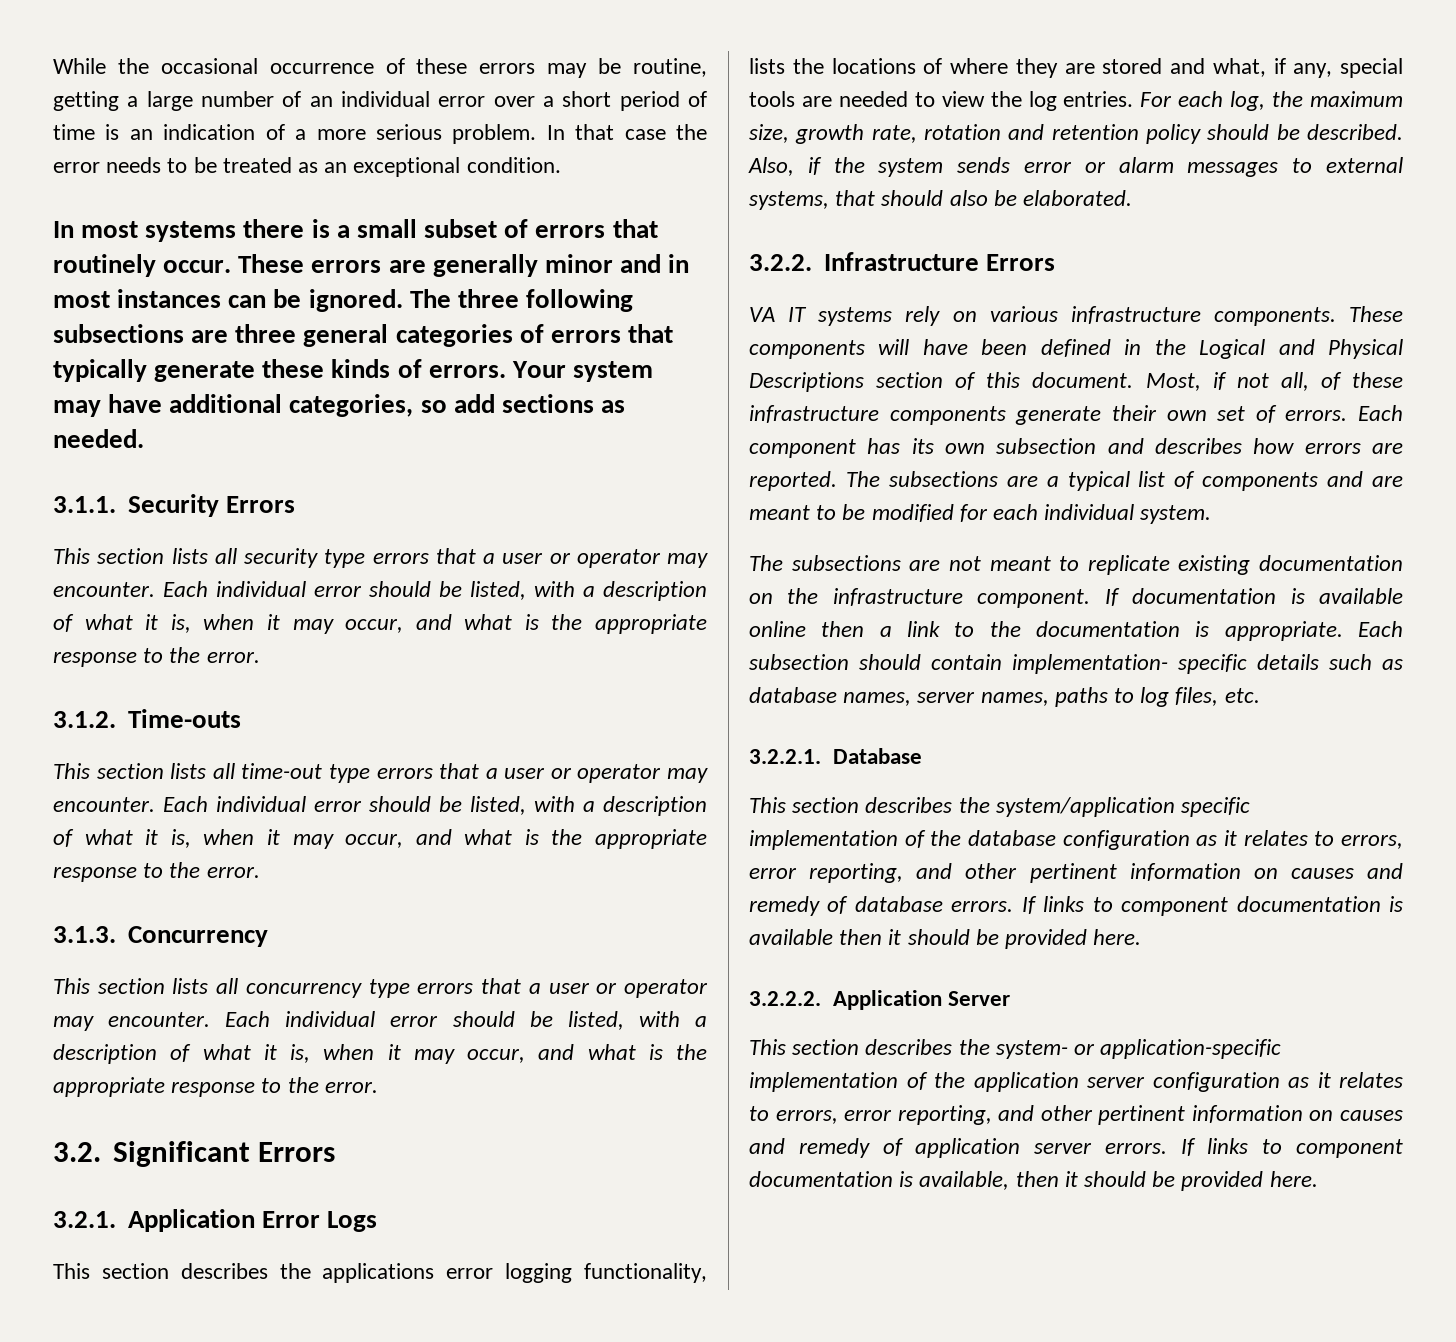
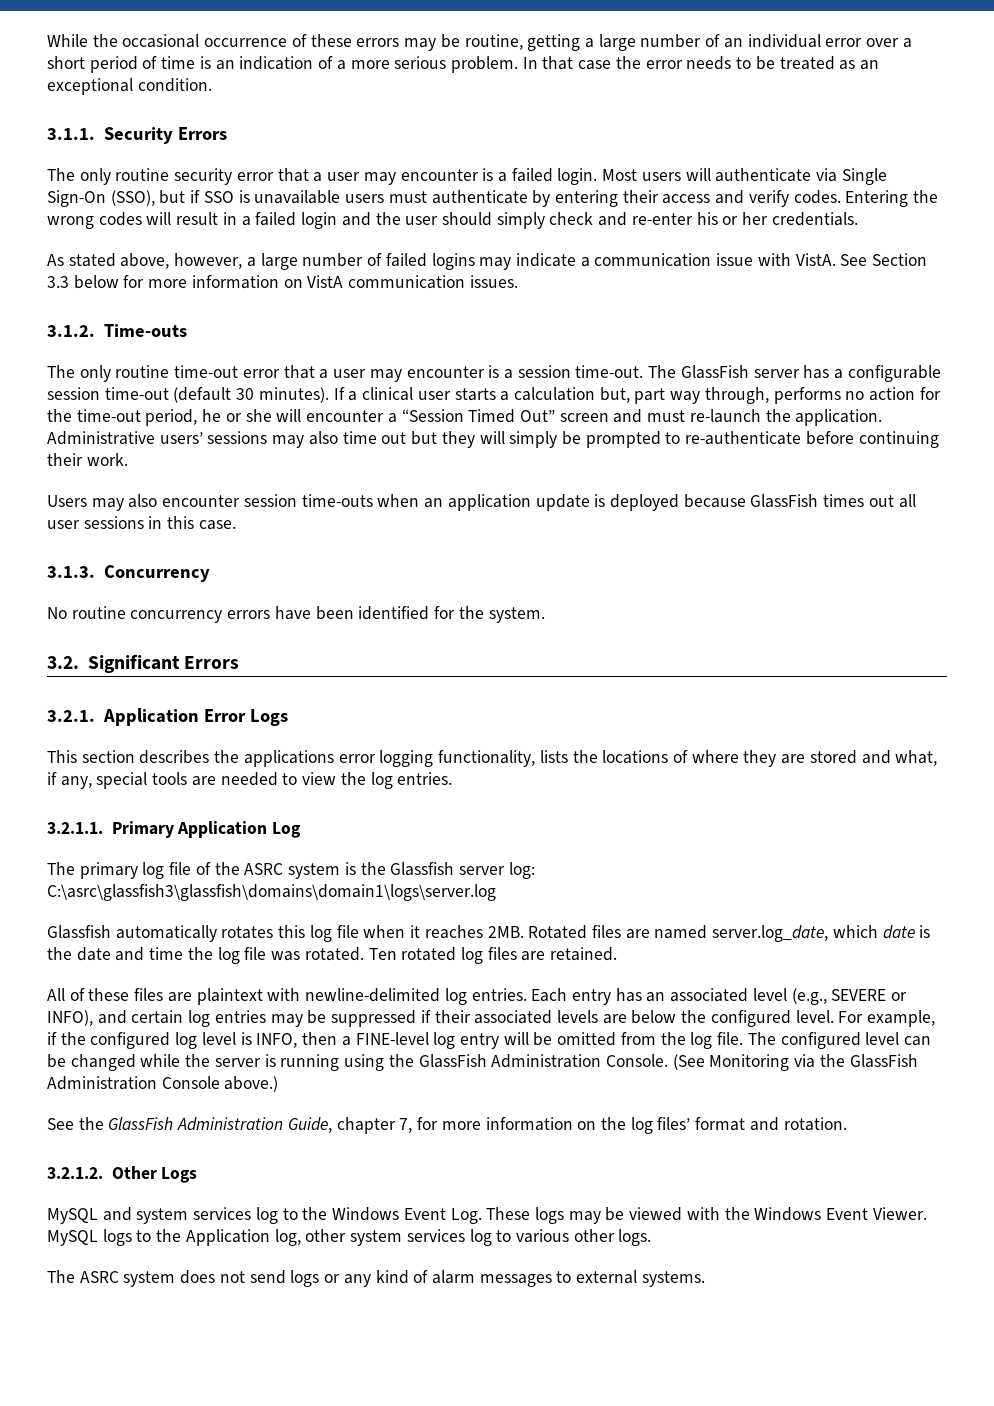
- In most systems there is a small subset of errors that routinely occur. These errors are generally minor and in most instances can be ignored. The three following subsections are three general categories of errors that typically generate these kinds of errors. Your system may have additional categories, so add sections as needed.
  3.1.1. Security Errors
- This section lists all security type errors that a user or operator may encounter. Each individual error should be listed, with a description of what it is, when it may occur, and what is the appropriate response to the error.
+ The only routine security error that a user may encounter is a failed login. Most users will authenticate via Single Sign-On (SSO), but if SSO is unavailable users must authenticate by entering their access and verify codes. Entering the wrong codes will result in a failed login and the user should simply check and re-enter his or her credentials.
+ As stated above, however, a large number of failed logins may indicate a communication issue with VistA. See Section 3.3 below for more information on VistA communication issues.
  3.1.2. Time-outs
- This section lists all time-out type errors that a user or operator may encounter. Each individual error should be listed, with a description of what it is, when it may occur, and what is the appropriate response to the error.
+ The only routine time-out error that a user may encounter is a session time-out. The GlassFish server has a configurable session time-out (default 30 minutes). If a clinical user starts a calculation but, part way through, performs no action for the time-out period, he or she will encounter a “Session Timed Out” screen and must re-launch the application. Administrative users’ sessions may also time out but they will simply be prompted to re-authenticate before continuing their work.
+ Users may also encounter session time-outs when an application update is deployed because GlassFish times out all user sessions in this case.
  3.1.3. Concurrency
- This section lists all concurrency type errors that a user or operator may encounter. Each individual error should be listed, with a description of what it is, when it may occur, and what is the appropriate response to the error.
+ No routine concurrency errors have been identified for the system.
- This section describes the applications error logging functionality, lists the locations of where they are stored and what, if any, special tools are needed to view the log entries. For each log, the maximum size, growth rate, rotation and retention policy should be described. Also, if the system sends error or alarm messages to external systems, that should also be elaborated.
- 3.2.2. Infrastructure Errors
- VA IT systems rely on various infrastructure components. These components will have been defined in the Logical and Physical Descriptions section of this document. Most, if not all, of these infrastructure components generate their own set of errors. Each component has its own subsection and describes how errors are reported. The subsections are a typical list of components and are meant to be modified for each individual system.
- The subsections are not meant to replicate existing documentation on the infrastructure component. If documentation is available online then a link to the documentation is appropriate. Each subsection should contain implementation- specific details such as database names, server names, paths to log files, etc.
- 3.2.2.1. Database
- This section describes the system/application specific implementation of the database configuration as it relates to errors, error reporting, and other pertinent information on causes and remedy of database errors. If links to component documentation is available then it should be provided here.
- 3.2.2.2. Application Server
- This section describes the system- or application-specific implementation of the application server configuration as it relates to errors, error reporting, and other pertinent information on causes and remedy of application server errors. If links to component documentation is available, then it should be provided here.
+ This section describes the applications error logging functionality, lists the locations of where they are stored and what, if any, special tools are needed to view the log entries.
+ 3.2.1.1. Primary Application Log
+ The primary log file of the ASRC system is the Glassfish server log: C:\asrc\glassfish3\glassfish\domains\domain1\logs\server.log
+ Glassfish automatically rotates this log file when it reaches 2MB. Rotated files are named server.log_date, which date is the date and time the log file was rotated. Ten rotated log files are retained.
+ All of these files are plaintext with newline-delimited log entries. Each entry has an associated level (e.g., SEVERE or INFO), and certain log entries may be suppressed if their associated levels are below the configured level. For example, if the configured log level is INFO, then a FINE-level log entry will be omitted from the log file. The configured level can be changed while the server is running using the GlassFish Administration Console. (See Monitoring via the GlassFish Administration Console above.)
+ See the GlassFish Administration Guide, chapter 7, for more information on the log files’ format and rotation.
+ 3.2.1.2. Other Logs
+ MySQL and system services log to the Windows Event Log. These logs may be viewed with the Windows Event Viewer. MySQL logs to the Application log, other system services log to various other logs.
+ The ASRC system does not send logs or any kind of alarm messages to external systems.

